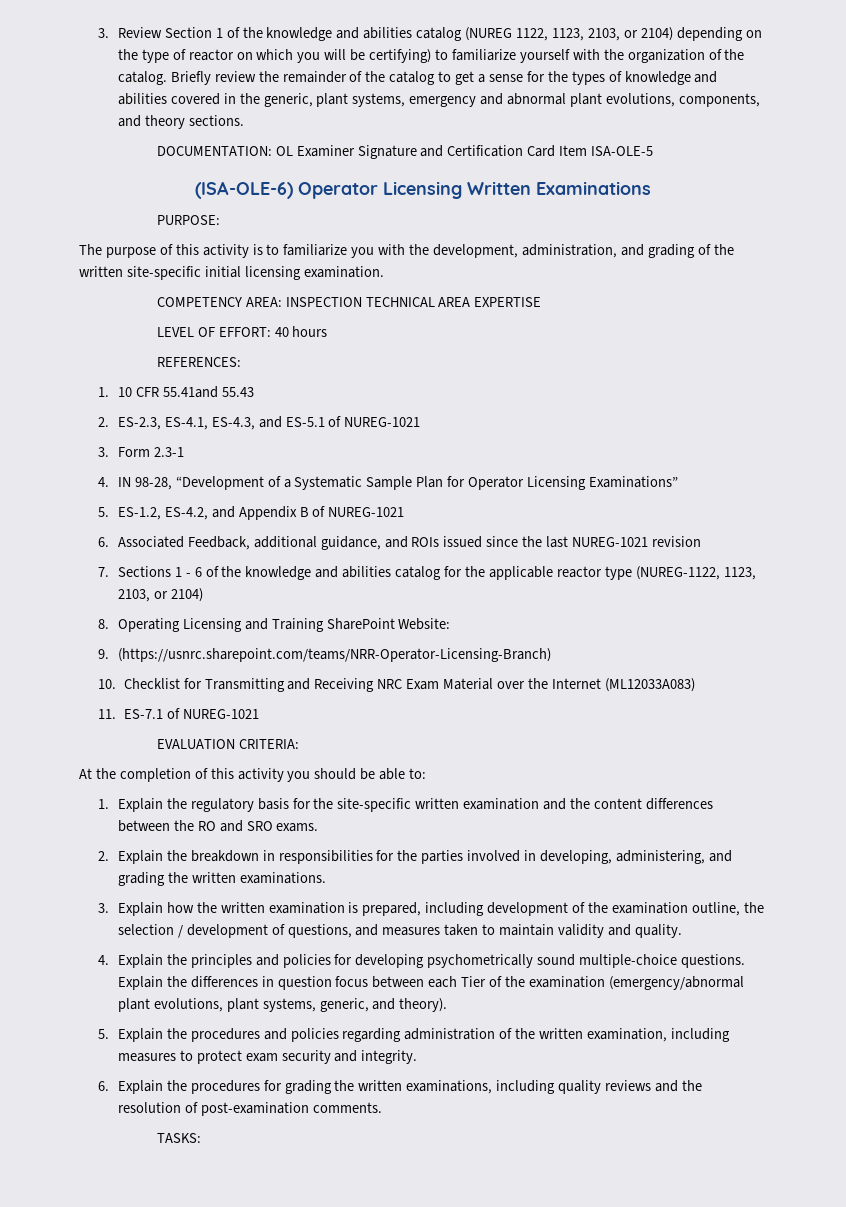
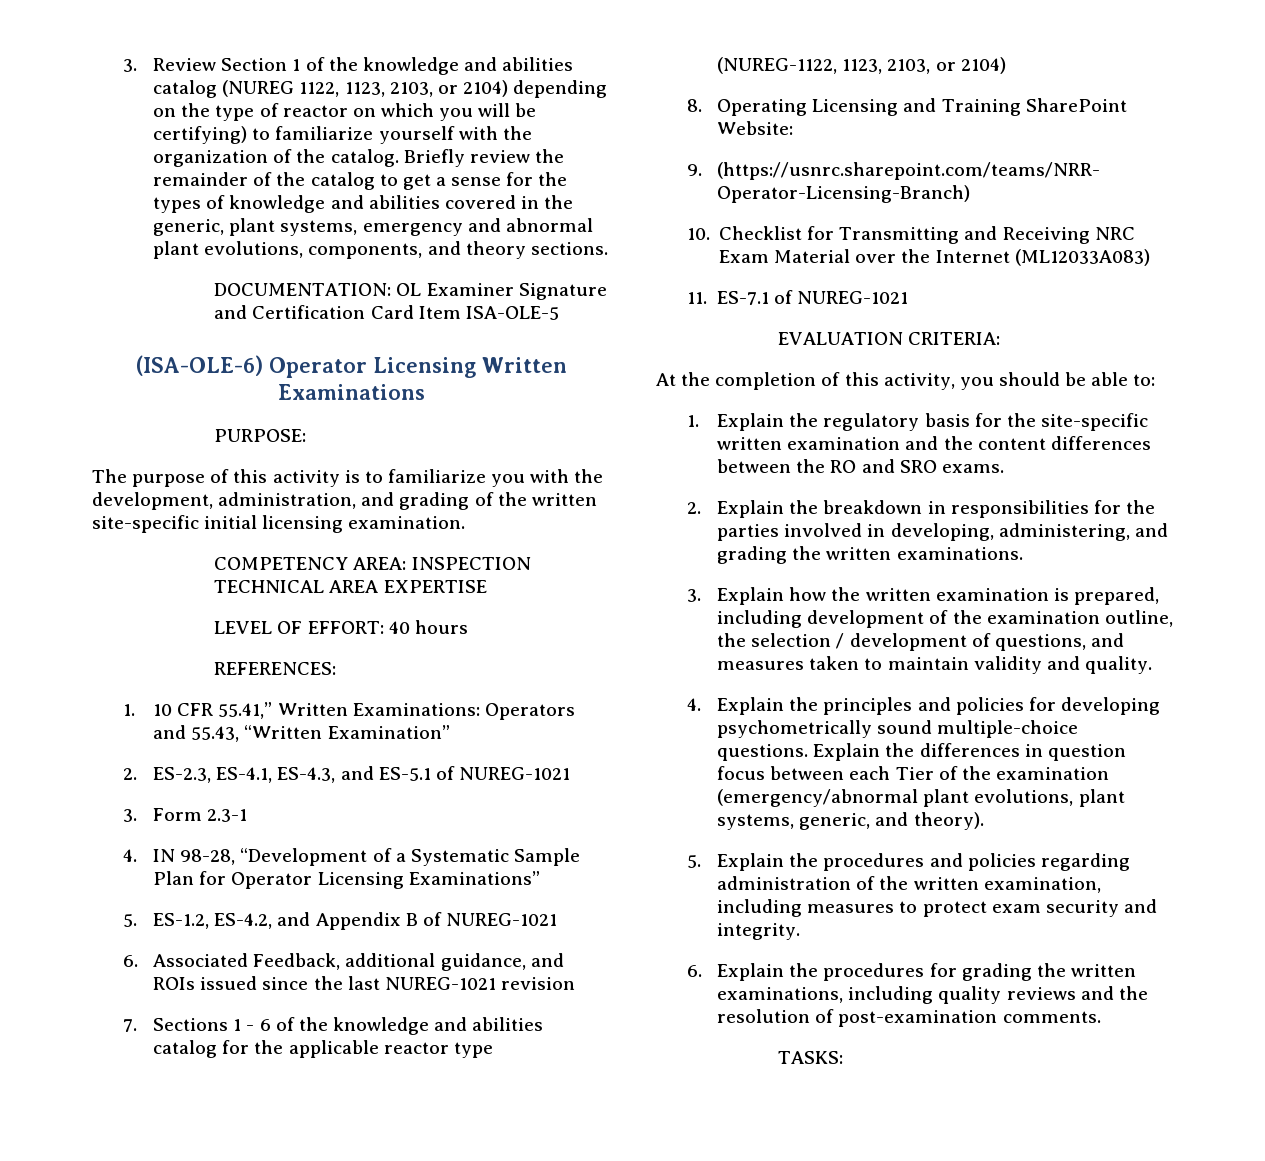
- 1. 10 CFR 55.41and 55.43
+ 1. 10 CFR 55.41,” Written Examinations: Operators and 55.43, “Written Examination”
- At the completion of this activity you should be able to:
+ At the completion of this activity, you should be able to:

